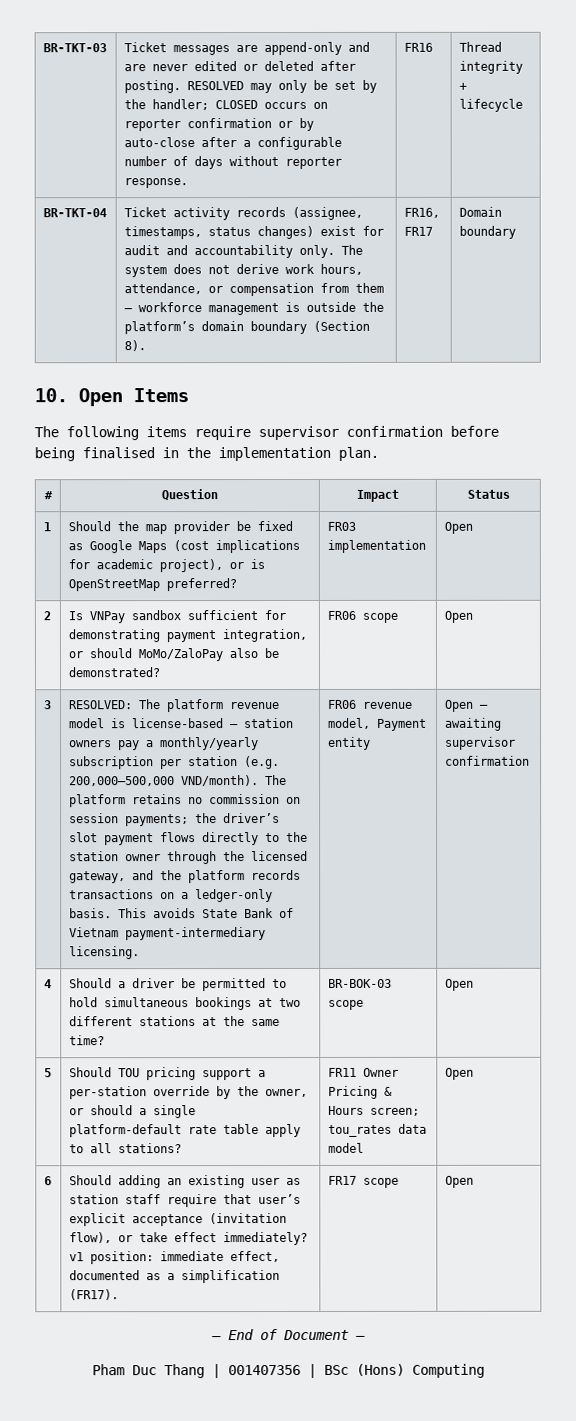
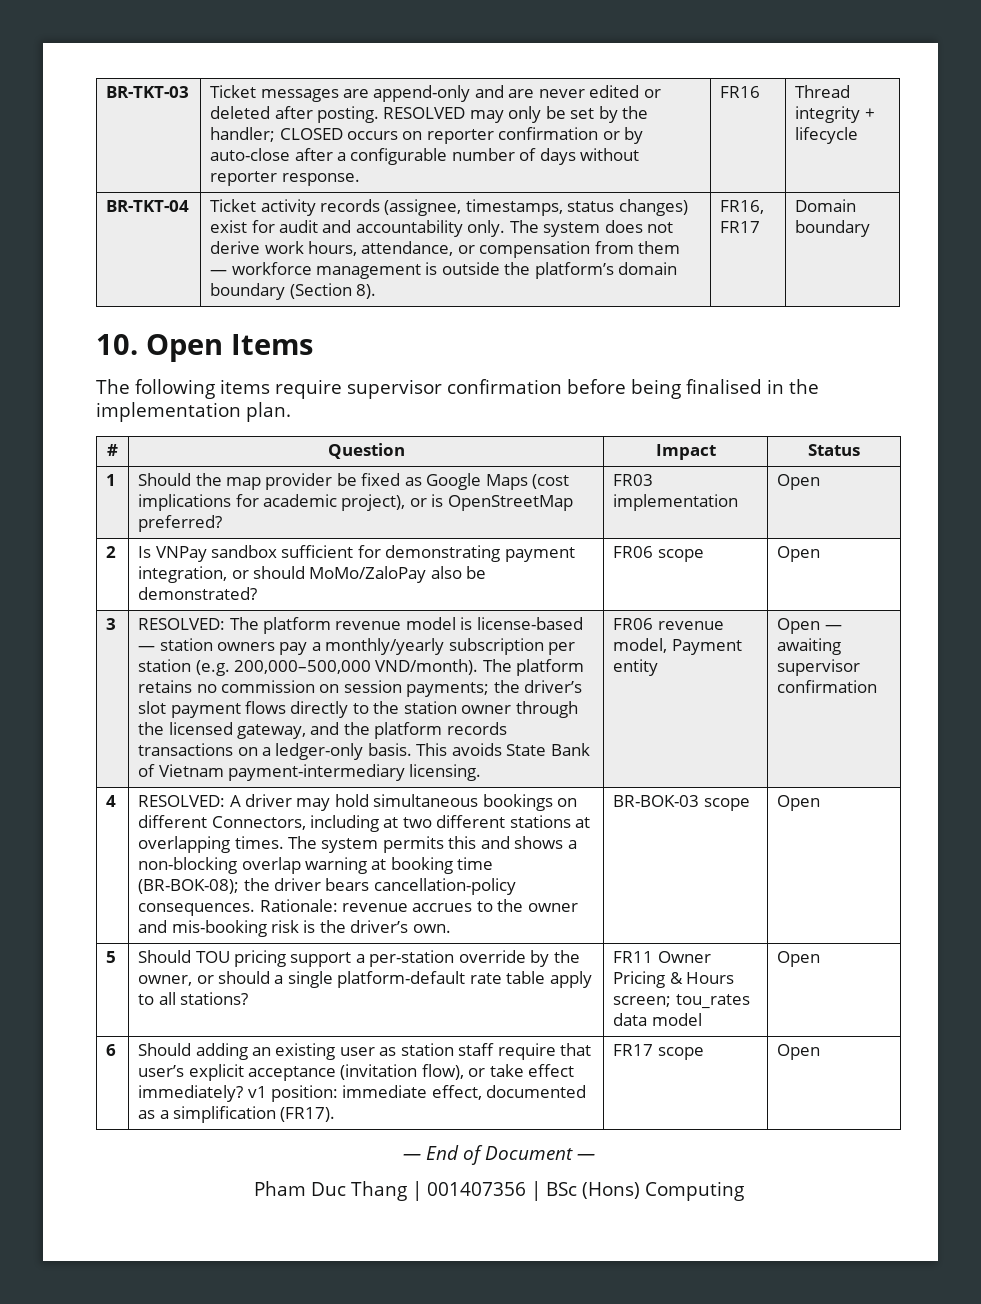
- Should a driver be permitted to hold simultaneous bookings at two different stations at the same time?
+ RESOLVED: A driver may hold simultaneous bookings on different Connectors, including at two different stations at overlapping times. The system permits this and shows a non-blocking overlap warning at booking time (BR-BOK-08); the driver bears cancellation-policy consequences. Rationale: revenue accrues to the owner and mis-booking risk is the driver’s own.

